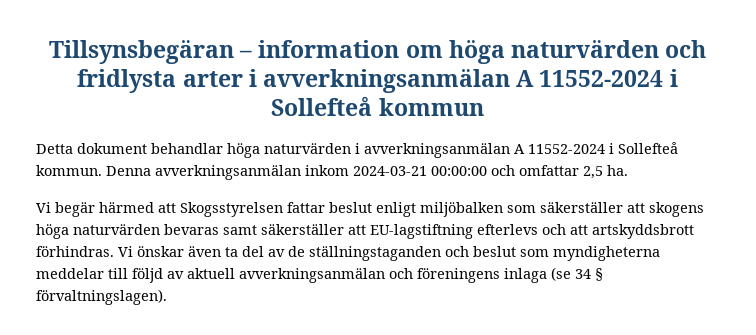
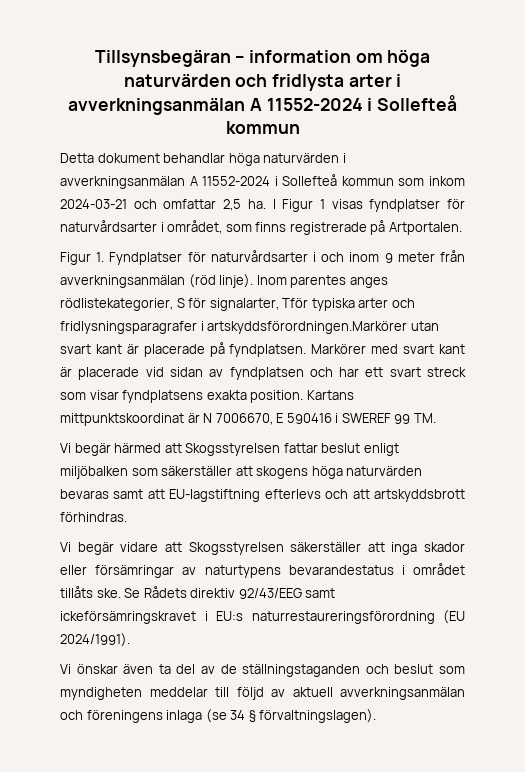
- Detta dokument behandlar höga naturvärden i avverkningsanmälan A 11552-2024 i Sollefteå kommun. Denna avverkningsanmälan inkom 2024-03-21 00:00:00 och omfattar 2,5 ha.
+ Detta dokument behandlar höga naturvärden i avverkningsanmälan A 11552-2024 i Sollefteå kommun som inkom 2024-03-21 och omfattar 2,5 ha. I Figur 1 visas fyndplatser för naturvårdsarter i området, som finns registrerade på Artportalen.
+ Figur 1. Fyndplatser för naturvårdsarter i och inom 9 meter från avverkningsanmälan (röd linje). Inom parentes anges rödlistekategorier, S för signalarter, Tför typiska arter och fridlysningsparagrafer i artskyddsförordningen.Markörer utan svart kant är placerade på fyndplatsen. Markörer med svart kant är placerade vid sidan av fyndplatsen och har ett svart streck som visar fyndplatsens exakta position. Kartans mittpunktskoordinat är N 7006670, E 590416 i SWEREF 99 TM.
- Vi begär härmed att Skogsstyrelsen fattar beslut enligt miljöbalken som säkerställer att skogens höga naturvärden bevaras samt säkerställer att EU-lagstiftning efterlevs och att artskyddsbrott förhindras. Vi önskar även ta del av de ställningstaganden och beslut som myndigheterna meddelar till följd av aktuell avverkningsanmälan och föreningens inlaga (se 34 § förvaltningslagen).
+ Vi begär härmed att Skogsstyrelsen fattar beslut enligt miljöbalken som säkerställer att skogens höga naturvärden bevaras samt att EU-lagstiftning efterlevs och att artskyddsbrott förhindras.
+ Vi begär vidare att Skogsstyrelsen säkerställer att inga skador eller försämringar av naturtypens bevarandestatus i området tillåts ske. Se Rådets direktiv 92/43/EEG samt ickeförsämringskravet i EU:s naturrestaureringsförordning (EU 2024/1991).
+ Vi önskar även ta del av de ställningstaganden och beslut som myndigheten meddelar till följd av aktuell avverkningsanmälan och föreningens inlaga (se 34 § förvaltningslagen).

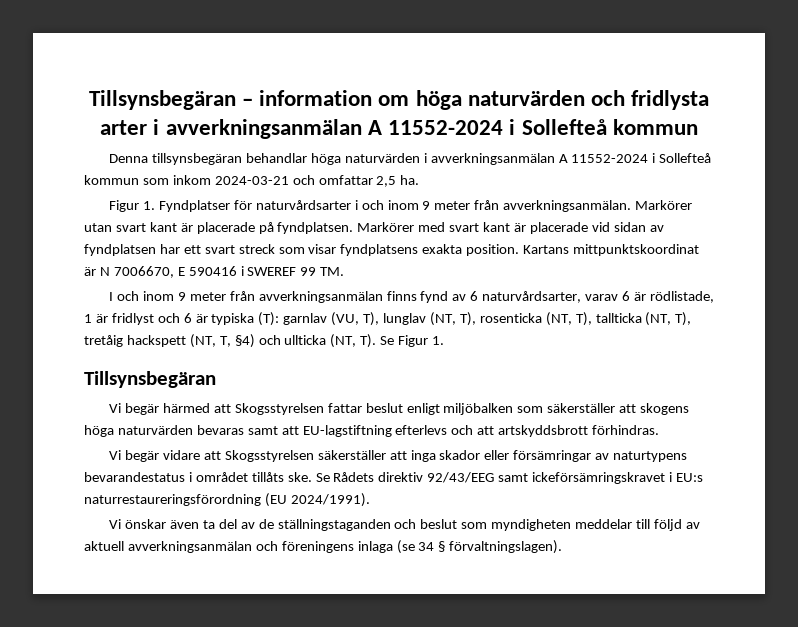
- Detta dokument behandlar höga naturvärden i avverkningsanmälan A 11552-2024 i Sollefteå kommun som inkom 2024-03-21 och omfattar 2,5 ha. I Figur 1 visas fyndplatser för naturvårdsarter i området, som finns registrerade på Artportalen.
+ Denna tillsynsbegäran behandlar höga naturvärden i avverkningsanmälan A 11552-2024 i Sollefteå kommun som inkom 2024-03-21 och omfattar 2,5 ha.
- Figur 1. Fyndplatser för naturvårdsarter i och inom 9 meter från avverkningsanmälan (röd linje). Inom parentes anges rödlistekategorier, S för signalarter, Tför typiska arter och fridlysningsparagrafer i artskyddsförordningen.Markörer utan svart kant är placerade på fyndplatsen.
+ Figur 1. Fyndplatser för naturvårdsarter i och inom 9 meter från avverkningsanmälan. Markörer utan svart kant är placerade på fyndplatsen.
- Markörer med svart kant är placerade vid sidan av fyndplatsen och har ett svart streck som visar fyndplatsens exakta position.
+ Markörer med svart kant är placerade vid sidan av fyndplatsen har ett svart streck som visar fyndplatsens exakta position.
+ I och inom 9 meter från avverkningsanmälan finns fynd av 6 naturvårdsarter, varav 6 är rödlistade, 1 är fridlyst och 6 är typiska (T): garnlav (VU, T), lunglav (NT, T), rosenticka (NT, T), tallticka (NT, T), tretåig hackspett (NT, T, §4) och ullticka (NT, T). Se Figur 1.
+ Tillsynsbegäran

